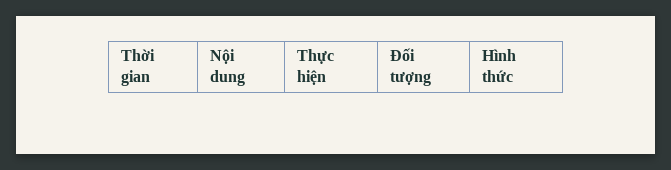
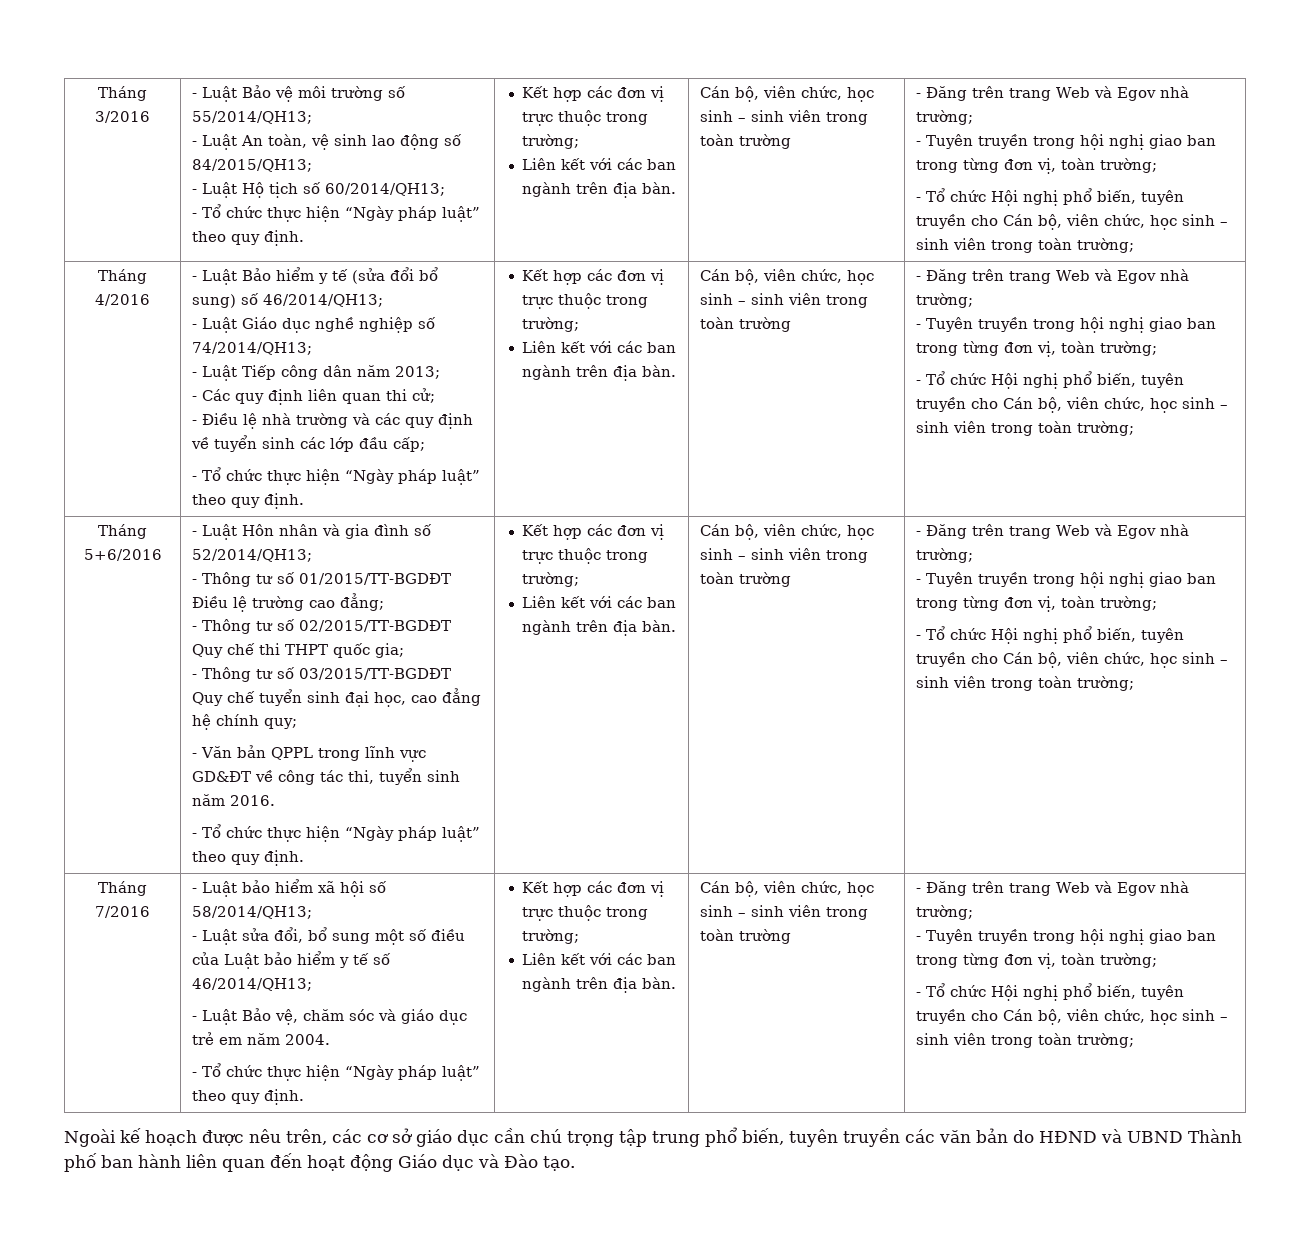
- Thời gian | Nội dung | Thực hiện | Đối tượng | Hình thức
+ Tháng 3/2016 | - Luật Bảo vệ môi trường số 55/2014/QH13;
+ - Luật An toàn, vệ sinh lao động số 84/2015/QH13;
+ - Luật Hộ tịch số 60/2014/QH13;
+ - Tổ chức thực hiện “Ngày pháp luật” theo quy định. | Kết hợp các đơn vị trực thuộc trong trường;
+ Liên kết với các ban ngành trên địa bàn. | Cán bộ, viên chức, học sinh – sinh viên trong toàn trường | - Đăng trên trang Web và Egov nhà trường;
+ - Tuyên truyền trong hội nghị giao ban trong từng đơn vị, toàn trường;
+ - Tổ chức Hội nghị phổ biến, tuyên truyền cho Cán bộ, viên chức, học sinh – sinh viên trong toàn trường;
+ Tháng 4/2016 | - Luật Bảo hiểm y tế (sửa đổi bổ sung) số 46/2014/QH13;
+ - Luật Giáo dục nghề nghiệp số 74/2014/QH13;
+ - Luật Tiếp công dân năm 2013;
+ - Các quy định liên quan thi cử;
+ - Điều lệ nhà trường và các quy định về tuyển sinh các lớp đầu cấp;
+ - Tổ chức thực hiện “Ngày pháp luật” theo quy định. | Kết hợp các đơn vị trực thuộc trong trường;
+ Liên kết với các ban ngành trên địa bàn. | Cán bộ, viên chức, học sinh – sinh viên trong toàn trường | - Đăng trên trang Web và Egov nhà trường;
+ - Tuyên truyền trong hội nghị giao ban trong từng đơn vị, toàn trường;
+ - Tổ chức Hội nghị phổ biến, tuyên truyền cho Cán bộ, viên chức, học sinh – sinh viên trong toàn trường;
+ Tháng 5+6/2016 | - Luật Hôn nhân và gia đình số 52/2014/QH13;
+ - Thông tư số 01/2015/TT-BGDĐT Điều lệ trường cao đẳng;
+ - Thông tư số 02/2015/TT-BGDĐT Quy chế thi THPT quốc gia;
+ - Thông tư số 03/2015/TT-BGDĐT Quy chế tuyển sinh đại học, cao đẳng hệ chính quy;
+ - Văn bản QPPL trong lĩnh vực GD&ĐT về công tác thi, tuyển sinh năm 2016.
+ - Tổ chức thực hiện “Ngày pháp luật” theo quy định. | Kết hợp các đơn vị trực thuộc trong trường;
+ Liên kết với các ban ngành trên địa bàn. | Cán bộ, viên chức, học sinh – sinh viên trong toàn trường | - Đăng trên trang Web và Egov nhà trường;
+ - Tuyên truyền trong hội nghị giao ban trong từng đơn vị, toàn trường;
+ - Tổ chức Hội nghị phổ biến, tuyên truyền cho Cán bộ, viên chức, học sinh – sinh viên trong toàn trường;
+ Tháng 7/2016 | - Luật bảo hiểm xã hội số 58/2014/QH13;
+ - Luật sửa đổi, bổ sung một số điều của Luật bảo hiểm y tế số 46/2014/QH13;
+ - Luật Bảo vệ, chăm sóc và giáo dục trẻ em năm 2004.
+ - Tổ chức thực hiện “Ngày pháp luật” theo quy định. | Kết hợp các đơn vị trực thuộc trong trường;
+ Liên kết với các ban ngành trên địa bàn. | Cán bộ, viên chức, học sinh – sinh viên trong toàn trường | - Đăng trên trang Web và Egov nhà trường;
+ - Tuyên truyền trong hội nghị giao ban trong từng đơn vị, toàn trường;
+ - Tổ chức Hội nghị phổ biến, tuyên truyền cho Cán bộ, viên chức, học sinh – sinh viên trong toàn trường;
+ Ngoài kế hoạch được nêu trên, các cơ sở giáo dục cần chú trọng tập trung phổ biến, tuyên truyền các văn bản do HĐND và UBND Thành phố ban hành liên quan đến hoạt động Giáo dục và Đào tạo.

